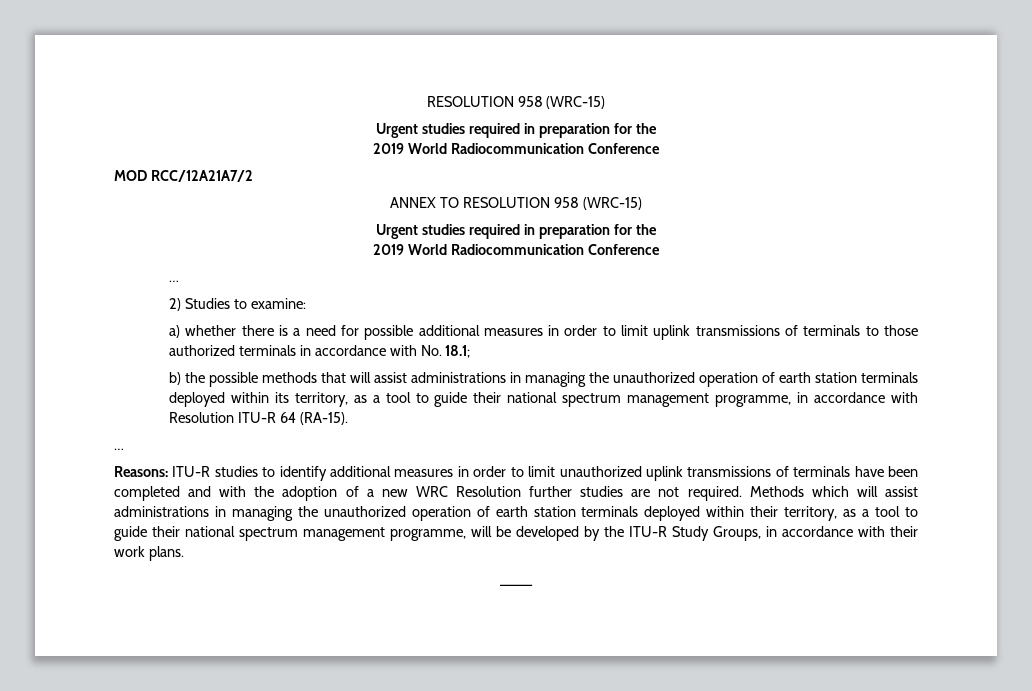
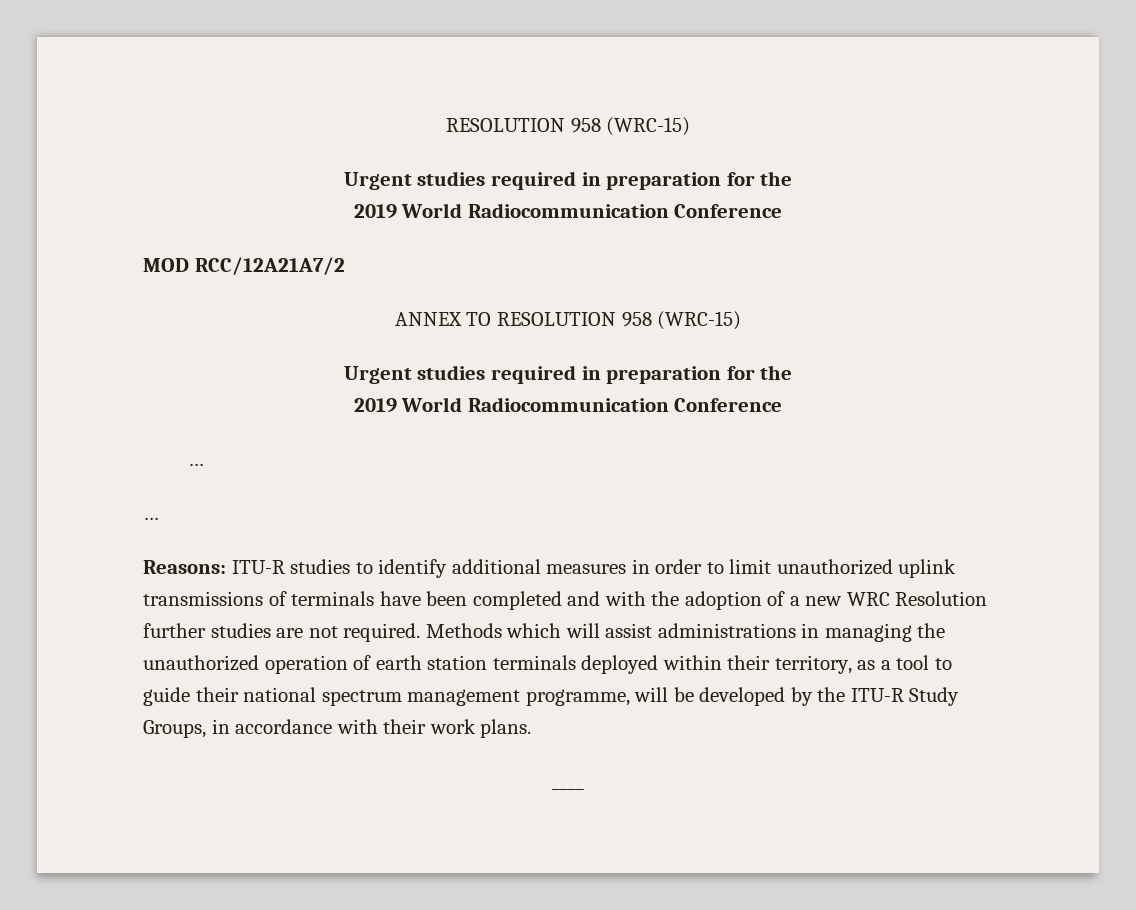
- 2) Studies to examine:
- a) whether there is a need for possible additional measures in order to limit uplink transmissions of terminals to those authorized terminals in accordance with No. 18.1;
- b) the possible methods that will assist administrations in managing the unauthorized operation of earth station terminals deployed within its territory, as a tool to guide their national spectrum management programme, in accordance with Resolution ITU-R 64 (RA-15).

